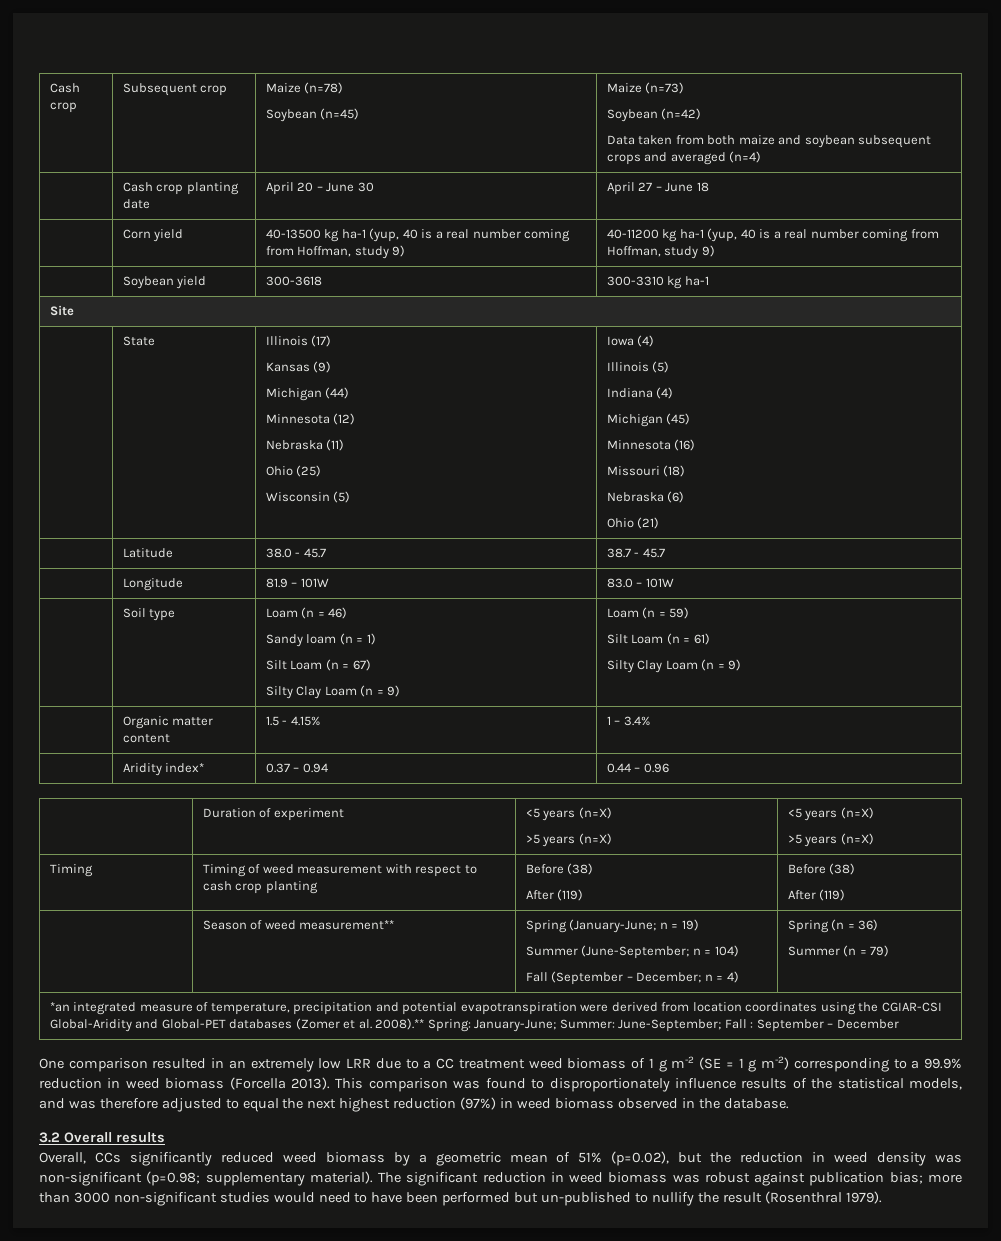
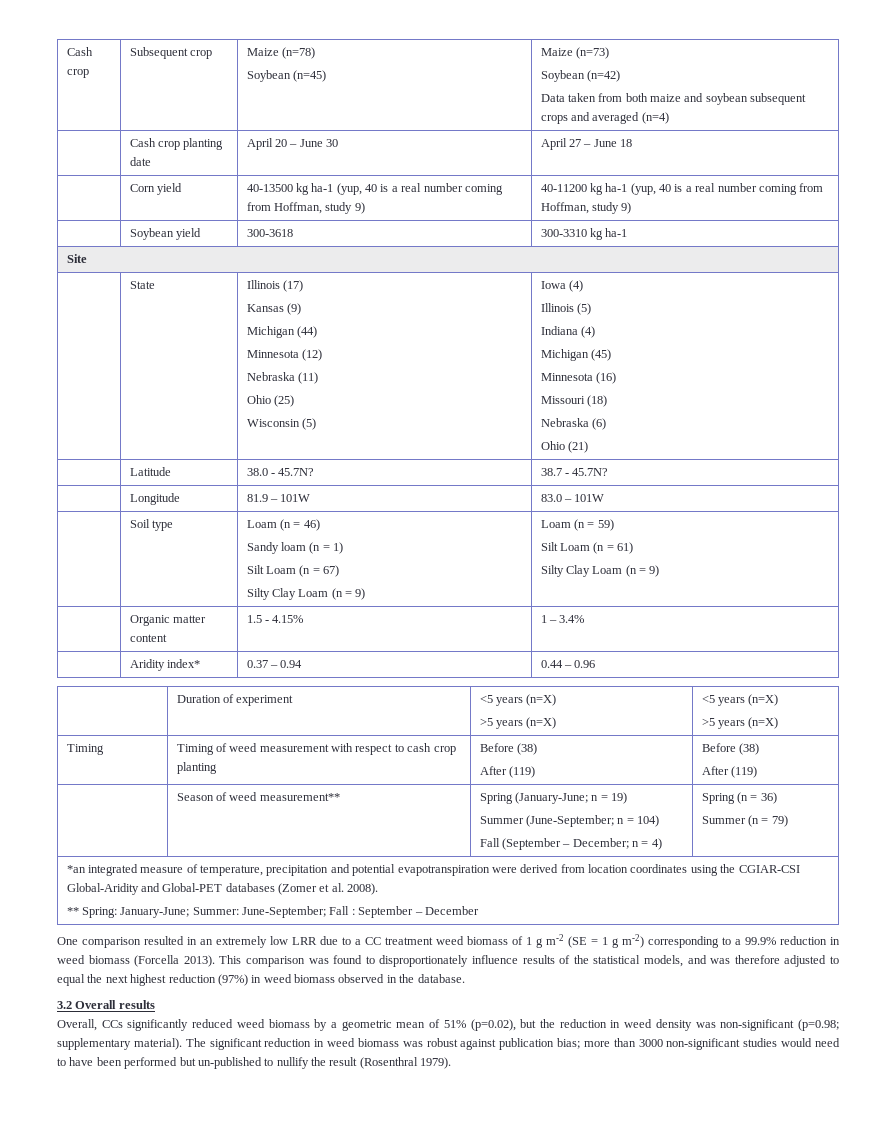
- | Latitude | 38.0 - 45.7 | 38.7 - 45.7
+ | Latitude | 38.0 - 45.7N? | 38.7 - 45.7N?
- *an integrated measure of temperature, precipitation and potential evapotranspiration were derived from location coordinates using the CGIAR-CSI Global-Aridity and Global-PET databases (Zomer et al. 2008).** Spring: January-June; Summer: June-September; Fall : September – December
+ *an integrated measure of temperature, precipitation and potential evapotranspiration were derived from location coordinates using the CGIAR-CSI Global-Aridity and Global-PET databases (Zomer et al. 2008).
+ ** Spring: January-June; Summer: June-September; Fall : September – December

